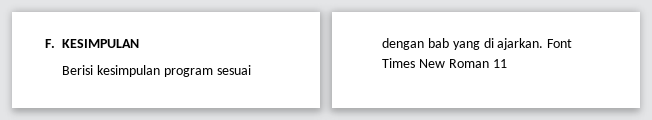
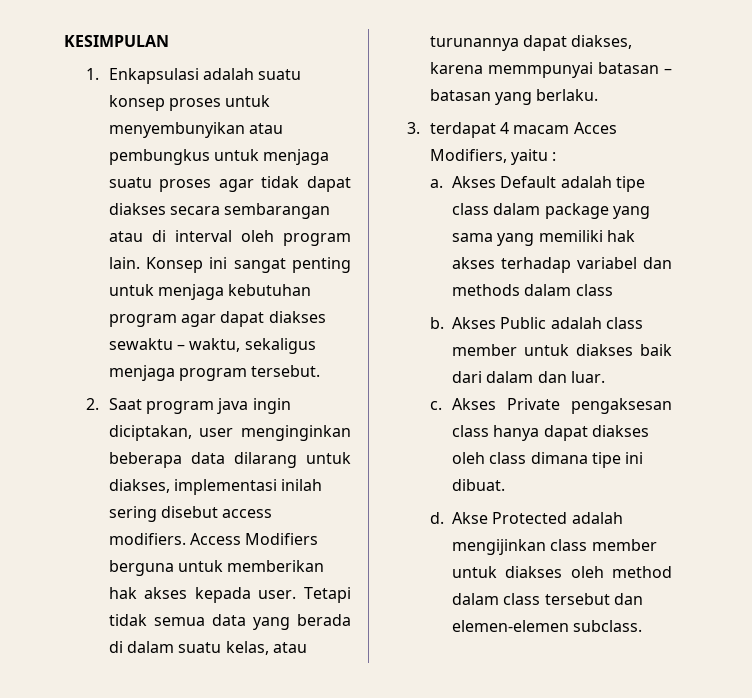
- F. KESIMPULAN
+ KESIMPULAN
- Berisi kesimpulan program sesuai dengan bab yang di ajarkan. Font Times New Roman 11
+ 1. Enkapsulasi adalah suatu konsep proses untuk menyembunyikan atau pembungkus untuk menjaga suatu proses agar tidak dapat diakses secara sembarangan atau di interval oleh program lain. Konsep ini sangat penting untuk menjaga kebutuhan program agar dapat diakses sewaktu – waktu, sekaligus menjaga program tersebut.
+ 2. Saat program java ingin diciptakan, user menginginkan beberapa data dilarang untuk diakses, implementasi inilah sering disebut access modifiers. Access Modifiers berguna untuk memberikan hak akses kepada user. Tetapi tidak semua data yang berada di dalam suatu kelas, atau turunannya dapat diakses, karena memmpunyai batasan – batasan yang berlaku.
+ 3. terdapat 4 macam Acces Modifiers, yaitu :
+ a. Akses Default adalah tipe class dalam package yang sama yang memiliki hak akses terhadap variabel dan methods dalam class
+ b. Akses Public adalah class member untuk diakses baik dari dalam dan luar.
+ c. Akses Private pengaksesan class hanya dapat diakses oleh class dimana tipe ini dibuat.
+ d. Akse Protected adalah mengijinkan class member untuk diakses oleh method dalam class tersebut dan elemen-elemen subclass.

